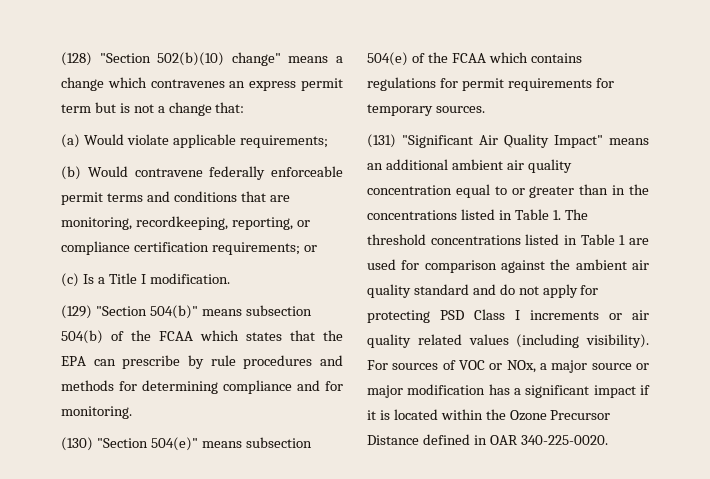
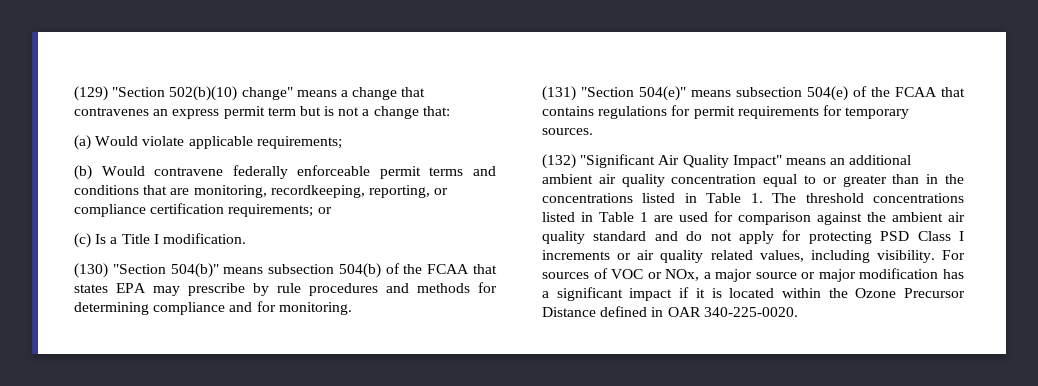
- (128) "Section 502(b)(10) change" means a change which contravenes an express permit term but is not a change that:
+ (129) "Section 502(b)(10) change" means a change that contravenes an express permit term but is not a change that:
- (129) "Section 504(b)" means subsection 504(b) of the FCAA which states that the EPA can prescribe by rule procedures and methods for determining compliance and for monitoring.
+ (130) "Section 504(b)" means subsection 504(b) of the FCAA that states EPA may prescribe by rule procedures and methods for determining compliance and for monitoring.
- (130) "Section 504(e)" means subsection 504(e) of the FCAA which contains regulations for permit requirements for temporary sources.
+ (131) "Section 504(e)" means subsection 504(e) of the FCAA that contains regulations for permit requirements for temporary sources.
- (131) "Significant Air Quality Impact" means an additional ambient air quality concentration equal to or greater than in the concentrations listed in Table 1. The threshold concentrations listed in Table 1 are used for comparison against the ambient air quality standard and do not apply for protecting PSD Class I increments or air quality related values (including visibility).
+ (132) "Significant Air Quality Impact" means an additional ambient air quality concentration equal to or greater than in the concentrations listed in Table 1. The threshold concentrations listed in Table 1 are used for comparison against the ambient air quality standard and do not apply for protecting PSD Class I increments or air quality related values, including visibility.

